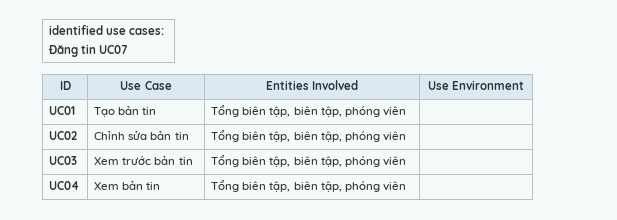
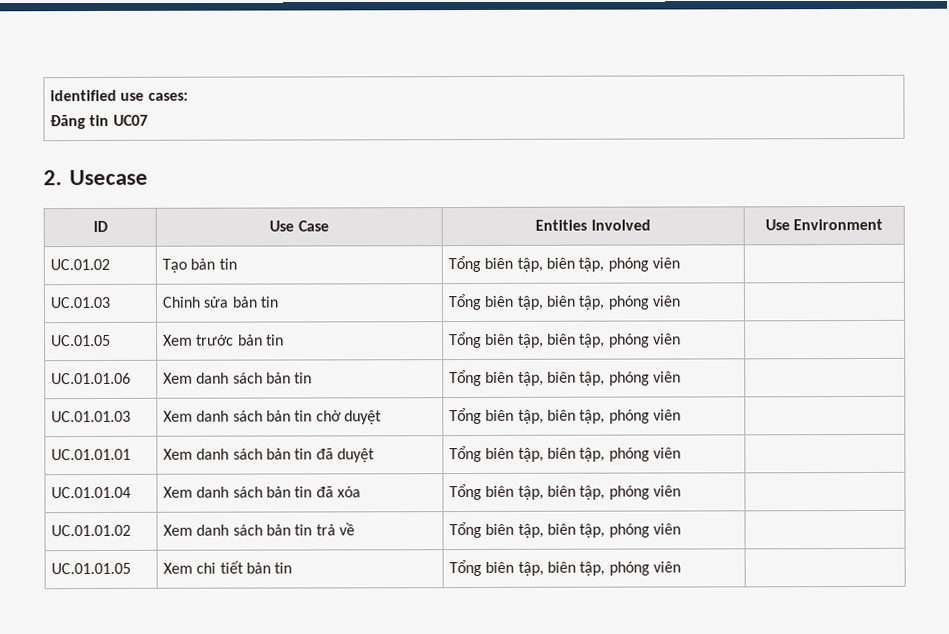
+ 2. Usecase
- UC01 | Tạo bản tin | Tổng biên tập, biên tập, phóng viên |
+ UC.01.02 | Tạo bản tin | Tổng biên tập, biên tập, phóng viên |
- UC02 | Chỉnh sửa bản tin | Tổng biên tập, biên tập, phóng viên |
+ UC.01.03 | Chỉnh sửa bản tin | Tổng biên tập, biên tập, phóng viên |
- UC03 | Xem trước bản tin | Tổng biên tập, biên tập, phóng viên |
+ UC.01.05 | Xem trước bản tin | Tổng biên tập, biên tập, phóng viên |
- UC04 | Xem bản tin | Tổng biên tập, biên tập, phóng viên |
+ UC.01.01.06 | Xem danh sách bản tin | Tổng biên tập, biên tập, phóng viên |
+ UC.01.01.03 | Xem danh sách bản tin chờ duyệt | Tổng biên tập, biên tập, phóng viên |
+ UC.01.01.01 | Xem danh sách bản tin đã duyệt | Tổng biên tập, biên tập, phóng viên |
+ UC.01.01.04 | Xem danh sách bản tin đã xóa | Tổng biên tập, biên tập, phóng viên |
+ UC.01.01.02 | Xem danh sách bản tin trả về | Tổng biên tập, biên tập, phóng viên |
+ UC.01.01.05 | Xem chi tiết bản tin | Tổng biên tập, biên tập, phóng viên |

